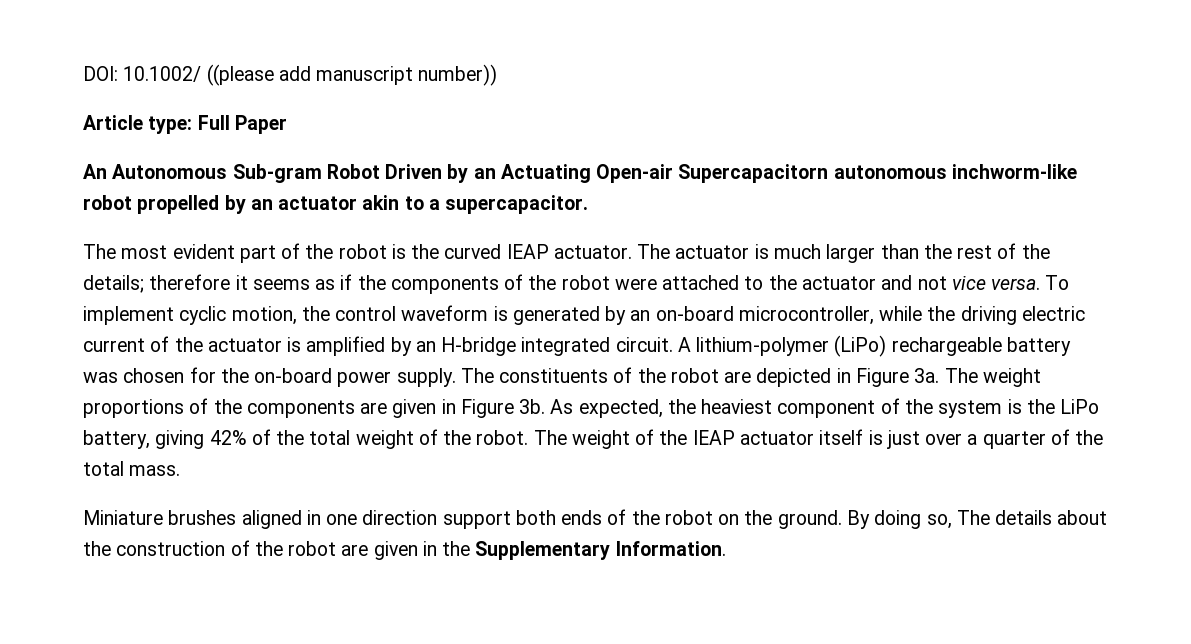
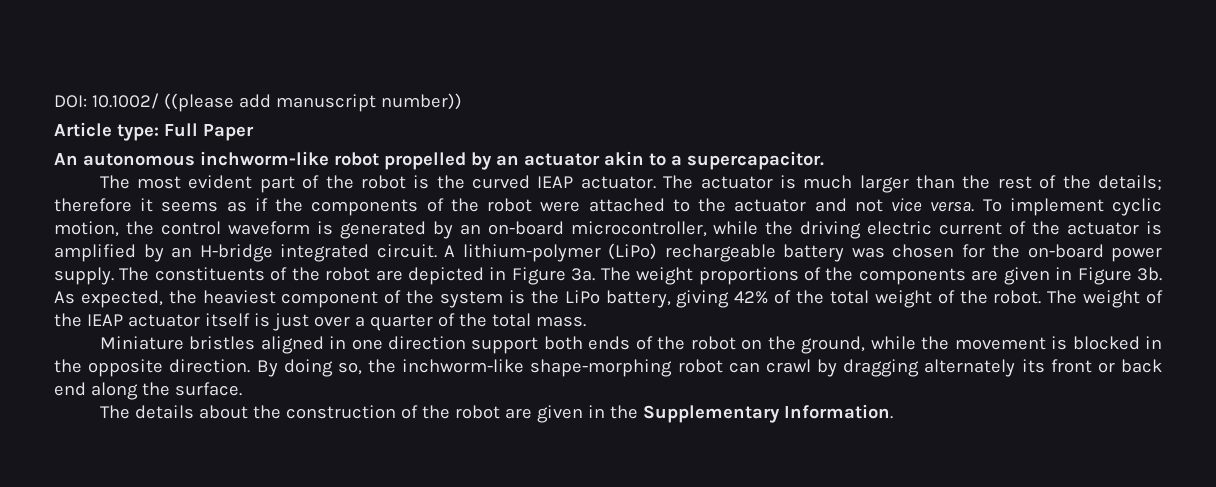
- An Autonomous Sub-gram Robot Driven by an Actuating Open-air Supercapacitorn autonomous inchworm-like robot propelled by an actuator akin to a supercapacitor.
+ An autonomous inchworm-like robot propelled by an actuator akin to a supercapacitor.
- Miniature brushes aligned in one direction support both ends of the robot on the ground. By doing so, The details about the construction of the robot are given in the Supplementary Information.
+ Miniature bristles aligned in one direction support both ends of the robot on the ground, while the movement is blocked in the opposite direction. By doing so, the inchworm-like shape-morphing robot can crawl by dragging alternately its front or back end along the surface.
+ The details about the construction of the robot are given in the Supplementary Information.

